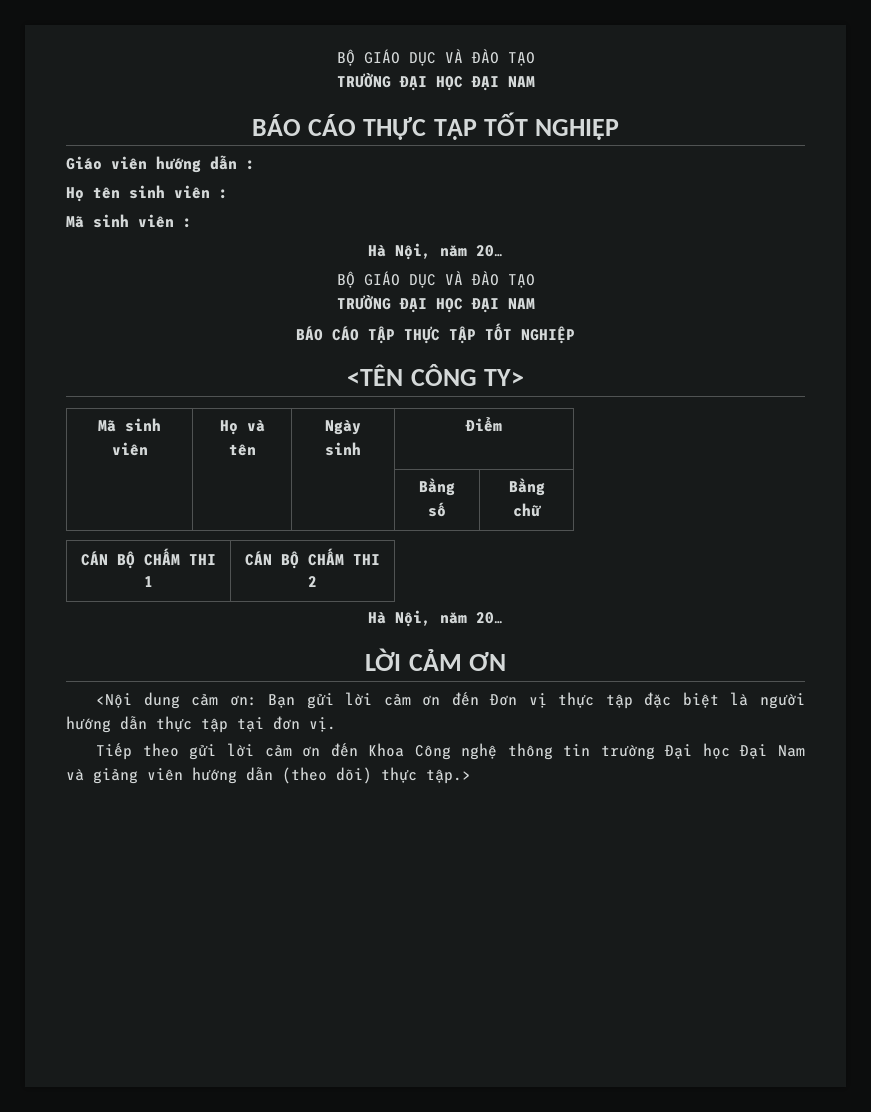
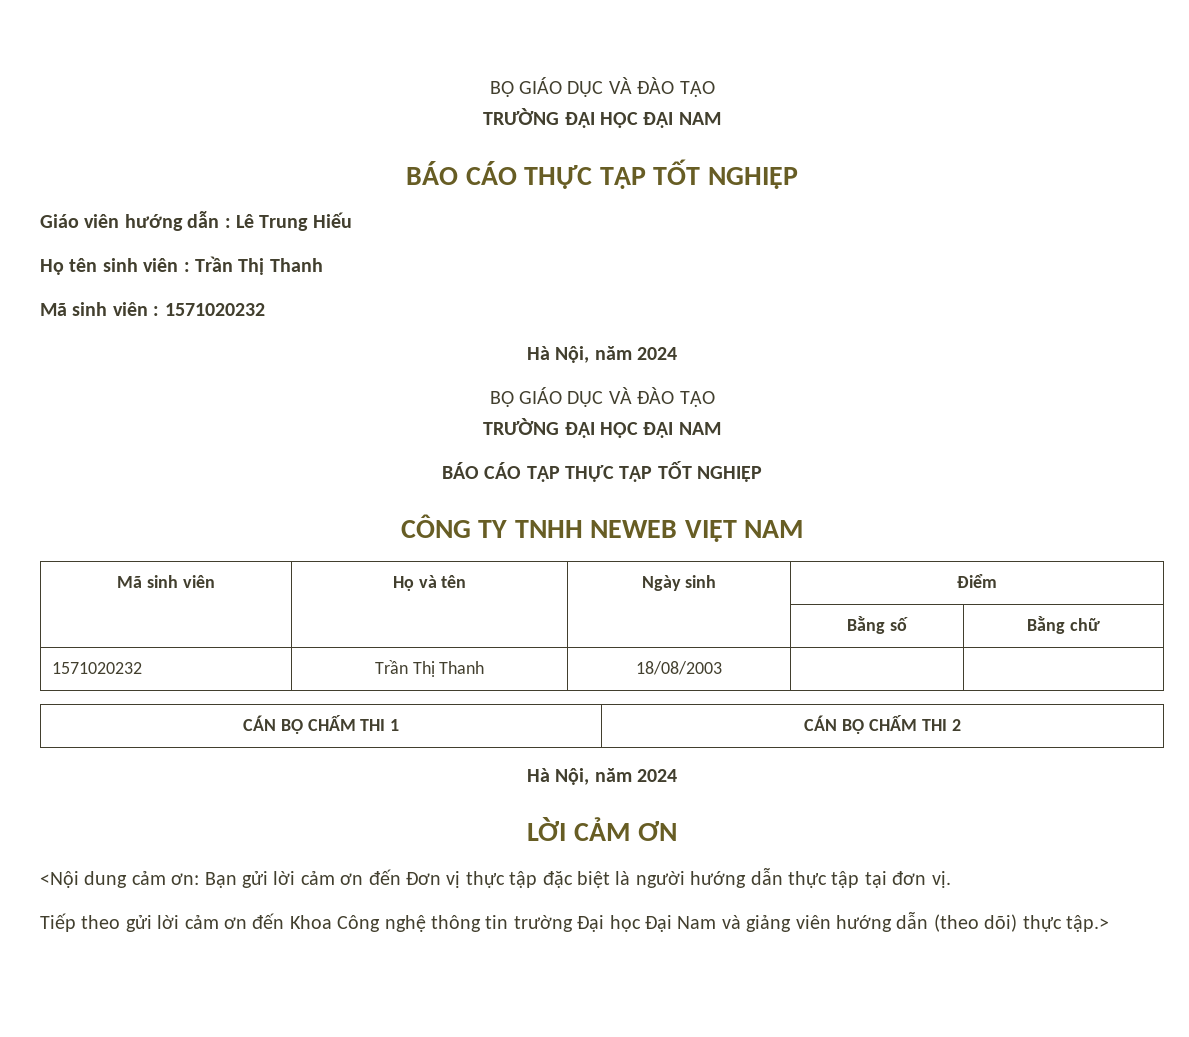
- Giáo viên hướng dẫn :
+ Giáo viên hướng dẫn : Lê Trung Hiếu
- Họ tên sinh viên :
+ Họ tên sinh viên : Trần Thị Thanh
- Mã sinh viên :
- Hà Nội, năm 20…
+ Mã sinh viên : 1571020232
+ Hà Nội, năm 2024
- <TÊN CÔNG TY>
+ CÔNG TY TNHH NEWEB VIỆT NAM
+ 1571020232 | Trần Thị Thanh | 18/08/2003 | |
  CÁN BỘ CHẤM THI 1 | CÁN BỘ CHẤM THI 2
- Hà Nội, năm 20…
+ Hà Nội, năm 2024

